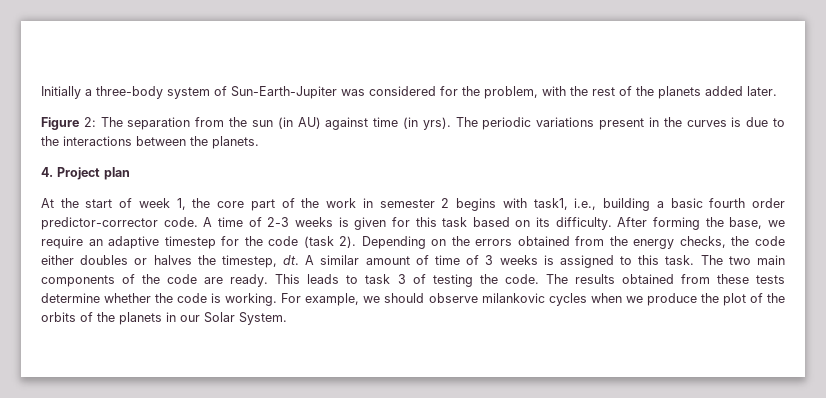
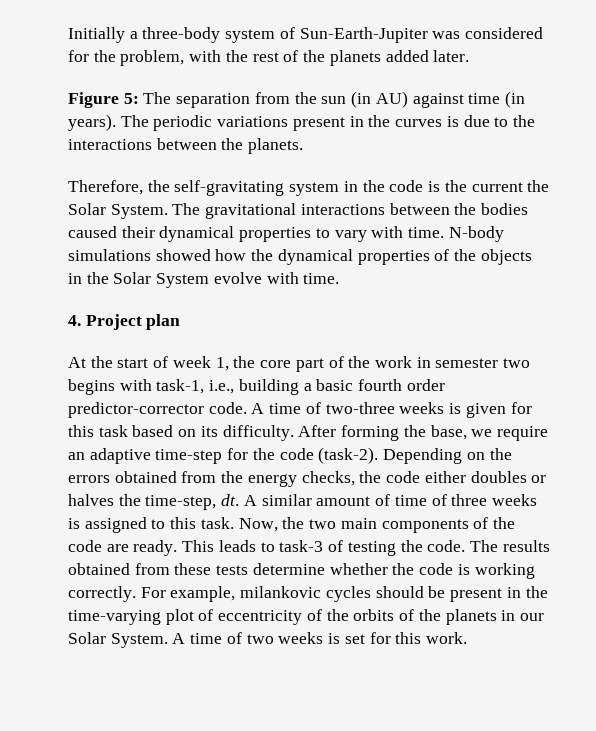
- Figure 2: The separation from the sun (in AU) against time (in yrs).
+ Figure 5: The separation from the sun (in AU) against time (in years).
+ Therefore, the self-gravitating system in the code is the current the Solar System. The gravitational interactions between the bodies caused their dynamical properties to vary with time. N-body simulations showed how the dynamical properties of the objects in the Solar System evolve with time.
- At the start of week 1, the core part of the work in semester 2 begins with task1, i.e., building a basic fourth order predictor-corrector code.
+ At the start of week 1, the core part of the work in semester two begins with task-1, i.e., building a basic fourth order predictor-corrector code.
- A time of 2-3 weeks is given for this task based on its difficulty.
+ A time of two-three weeks is given for this task based on its difficulty.
- After forming the base, we require an adaptive timestep for the code (task 2).
+ After forming the base, we require an adaptive time-step for the code (task-2).
- Depending on the errors obtained from the energy checks, the code either doubles or halves the timestep, dt.
+ Depending on the errors obtained from the energy checks, the code either doubles or halves the time-step, dt.
- A similar amount of time of 3 weeks is assigned to this task.
+ A similar amount of time of three weeks is assigned to this task.
- The two main components of the code are ready.
+ Now, the two main components of the code are ready.
- This leads to task 3 of testing the code.
+ This leads to task-3 of testing the code.
- The results obtained from these tests determine whether the code is working. For example, we should observe milankovic cycles when we produce the plot of the orbits of the planets in our Solar System.
+ The results obtained from these tests determine whether the code is working correctly. For example, milankovic cycles should be present in the time-varying plot of eccentricity of the orbits of the planets in our Solar System.
+ A time of two weeks is set for this work.

